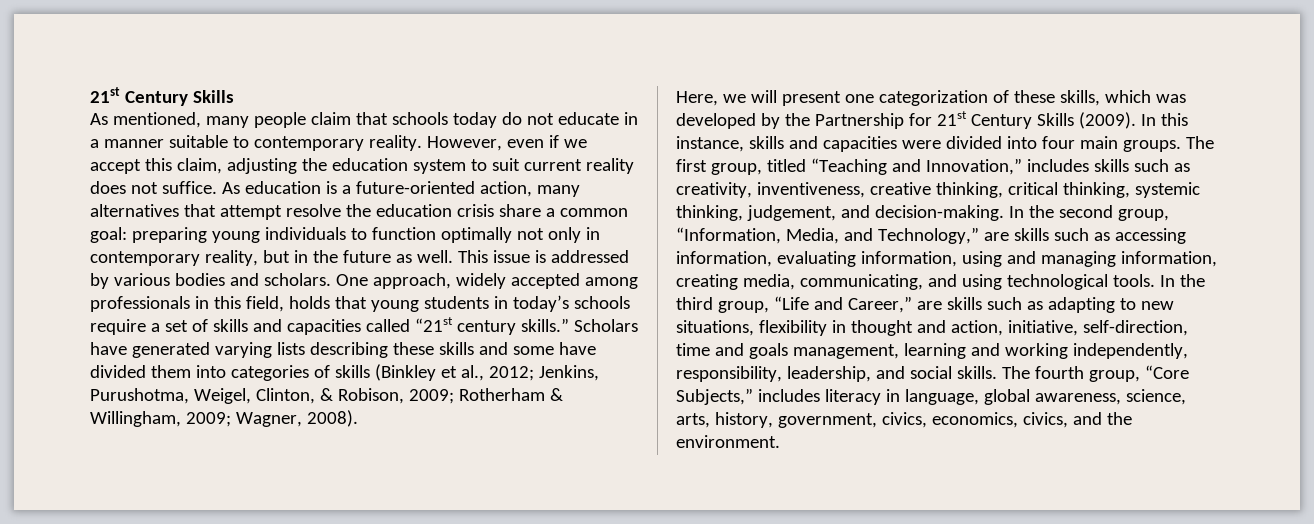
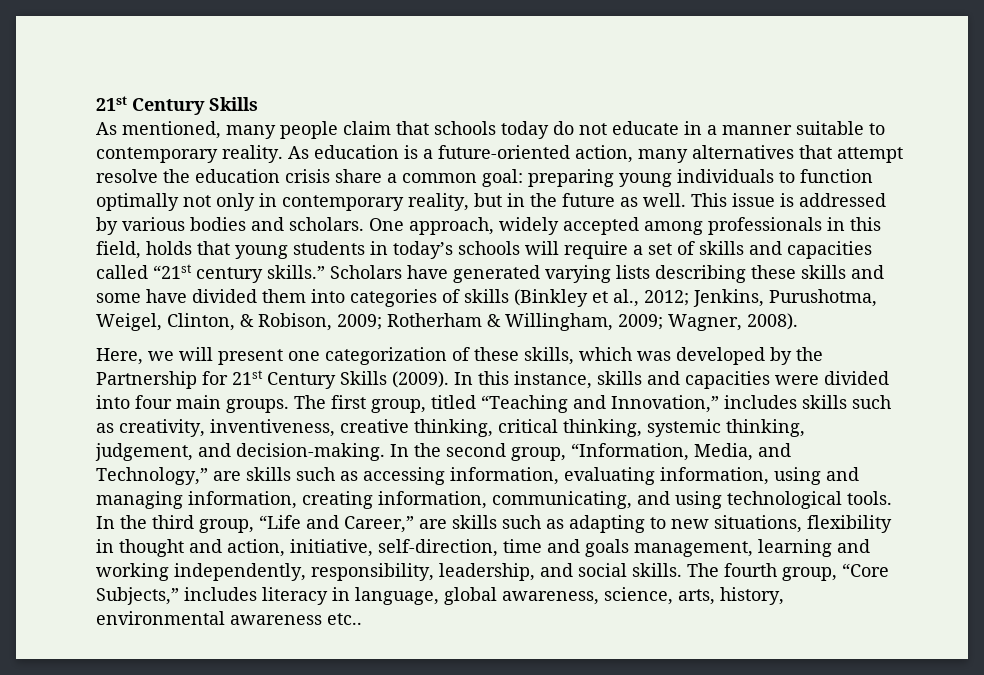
- However, even if we accept this claim, adjusting the education system to suit current reality does not suffice.
- One approach, widely accepted among professionals in this field, holds that young students in today’s schools require a set of skills and capacities called “21st century skills.”
+ One approach, widely accepted among professionals in this field, holds that young students in today’s schools will require a set of skills and capacities called “21st century skills.”
- In the second group, “Information, Media, and Technology,” are skills such as accessing information, evaluating information, using and managing information, creating media, communicating, and using technological tools.
+ In the second group, “Information, Media, and Technology,” are skills such as accessing information, evaluating information, using and managing information, creating information, communicating, and using technological tools.
- The fourth group, “Core Subjects,” includes literacy in language, global awareness, science, arts, history, government, civics, economics, civics, and the environment.
+ The fourth group, “Core Subjects,” includes literacy in language, global awareness, science, arts, history, environmental awareness etc..

